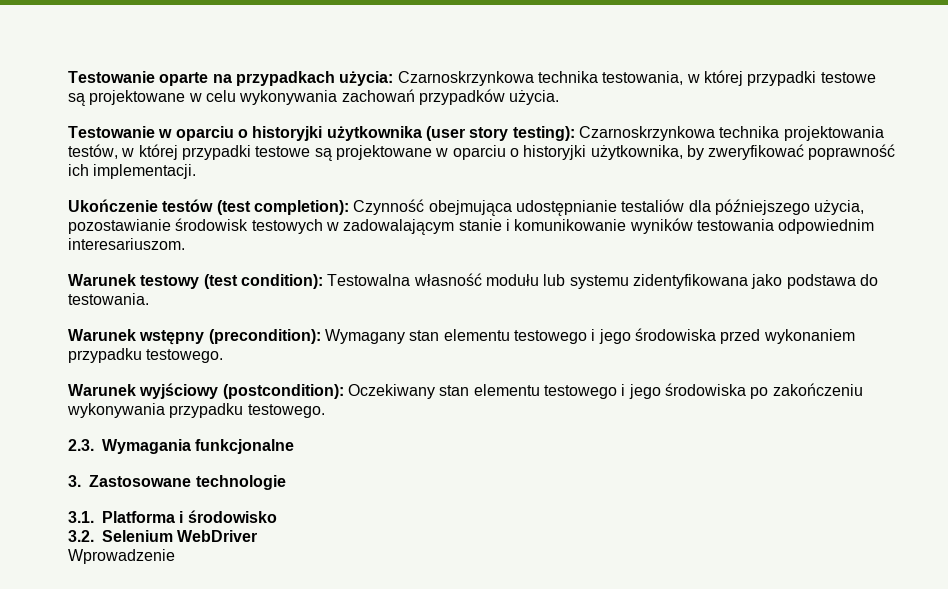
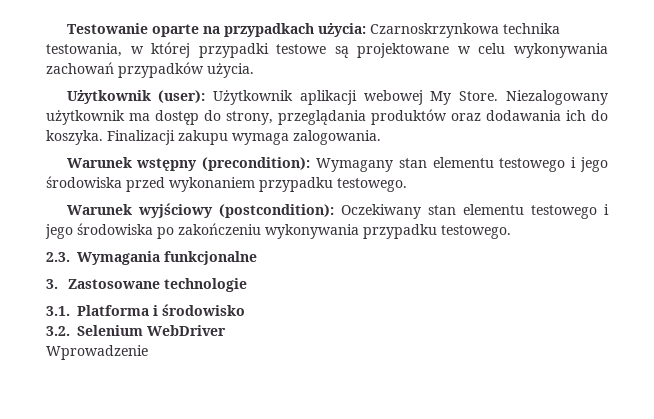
- Testowanie w oparciu o historyjki użytkownika (user story testing): Czarnoskrzynkowa technika projektowania testów, w której przypadki testowe są projektowane w oparciu o historyjki użytkownika, by zweryfikować poprawność ich implementacji.
- Ukończenie testów (test completion): Czynność obejmująca udostępnianie testaliów dla późniejszego użycia, pozostawianie środowisk testowych w zadowalającym stanie i komunikowanie wyników testowania odpowiednim interesariuszom.
- Warunek testowy (test condition): Testowalna własność modułu lub systemu zidentyfikowana jako podstawa do testowania.
+ Użytkownik (user): Użytkownik aplikacji webowej My Store. Niezalogowany użytkownik ma dostęp do strony, przeglądania produktów oraz dodawania ich do koszyka. Finalizacji zakupu wymaga zalogowania.

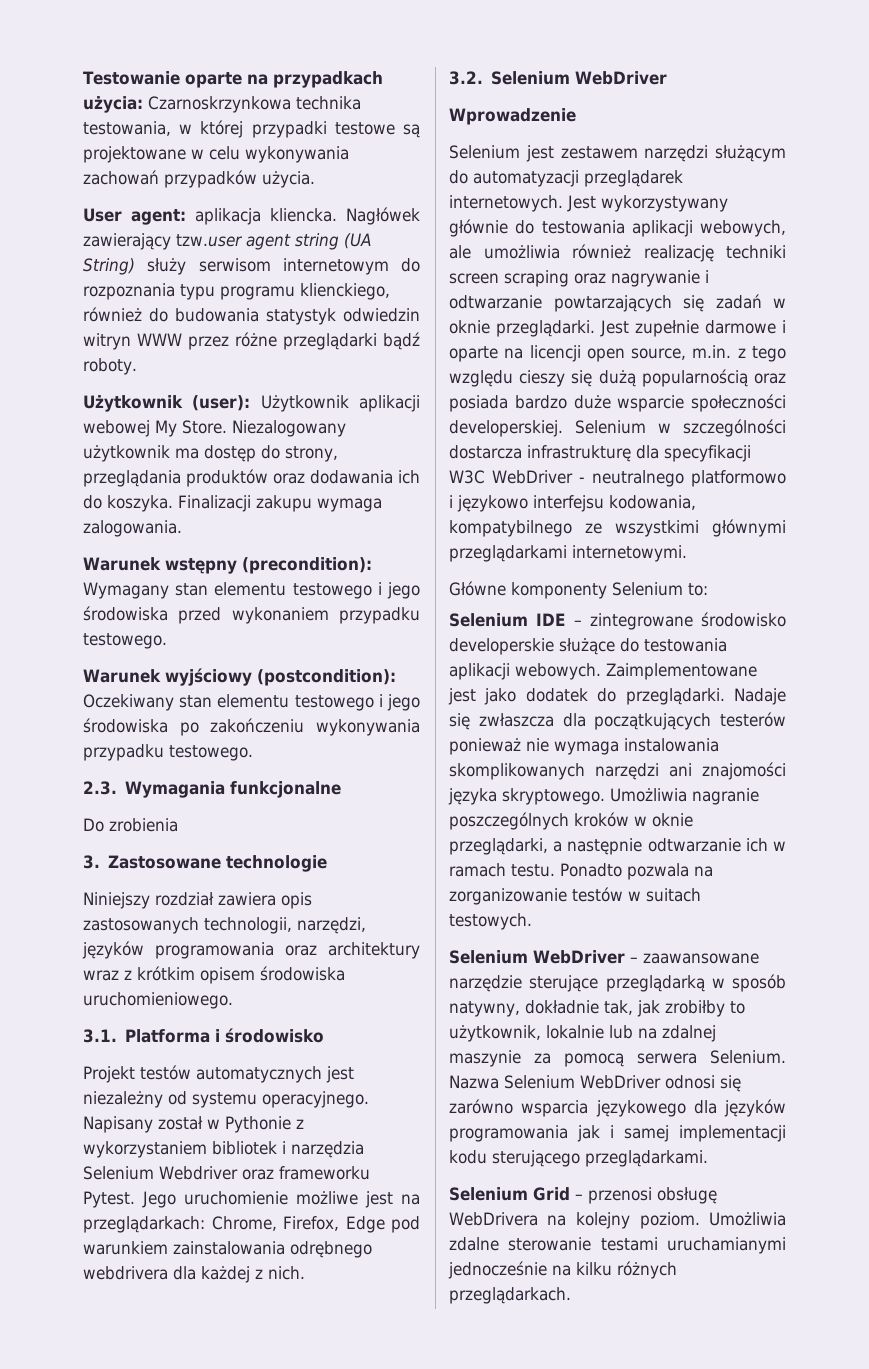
+ User agent: aplikacja kliencka. Nagłówek zawierający tzw.user agent string (UA String) służy serwisom internetowym do rozpoznania typu programu klienckiego, również do budowania statystyk odwiedzin witryn WWW przez różne przeglądarki bądź roboty.
+ Do zrobienia
+ Niniejszy rozdział zawiera opis zastosowanych technologii, narzędzi, języków programowania oraz architektury wraz z krótkim opisem środowiska uruchomieniowego.
  3.1. Platforma i środowisko
+ Projekt testów automatycznych jest niezależny od systemu operacyjnego. Napisany został w Pythonie z wykorzystaniem bibliotek i narzędzia Selenium Webdriver oraz frameworku Pytest. Jego uruchomienie możliwe jest na przeglądarkach: Chrome, Firefox, Edge pod warunkiem zainstalowania odrębnego webdrivera dla każdej z nich.
  3.2. Selenium WebDriver
  Wprowadzenie
+ Selenium jest zestawem narzędzi służącym do automatyzacji przeglądarek internetowych. Jest wykorzystywany głównie do testowania aplikacji webowych, ale umożliwia również realizację techniki screen scraping oraz nagrywanie i odtwarzanie powtarzających się zadań w oknie przeglądarki. Jest zupełnie darmowe i oparte na licencji open source, m.in. z tego względu cieszy się dużą popularnością oraz posiada bardzo duże wsparcie społeczności developerskiej. Selenium w szczególności dostarcza infrastrukturę dla specyfikacji W3C WebDriver - neutralnego platformowo i językowo interfejsu kodowania, kompatybilnego ze wszystkimi głównymi przeglądarkami internetowymi.
+ Główne komponenty Selenium to:
+ Selenium IDE – zintegrowane środowisko developerskie służące do testowania aplikacji webowych. Zaimplementowane jest jako dodatek do przeglądarki. Nadaje się zwłaszcza dla początkujących testerów ponieważ nie wymaga instalowania skomplikowanych narzędzi ani znajomości języka skryptowego. Umożliwia nagranie poszczególnych kroków w oknie przeglądarki, a następnie odtwarzanie ich w ramach testu. Ponadto pozwala na zorganizowanie testów w suitach testowych.
+ Selenium WebDriver – zaawansowane narzędzie sterujące przeglądarką w sposób natywny, dokładnie tak, jak zrobiłby to użytkownik, lokalnie lub na zdalnej maszynie za pomocą serwera Selenium. Nazwa Selenium WebDriver odnosi się zarówno wsparcia językowego dla języków programowania jak i samej implementacji kodu sterującego przeglądarkami.
+ Selenium Grid – przenosi obsługę WebDrivera na kolejny poziom. Umożliwia zdalne sterowanie testami uruchamianymi jednocześnie na kilku różnych przeglądarkach.

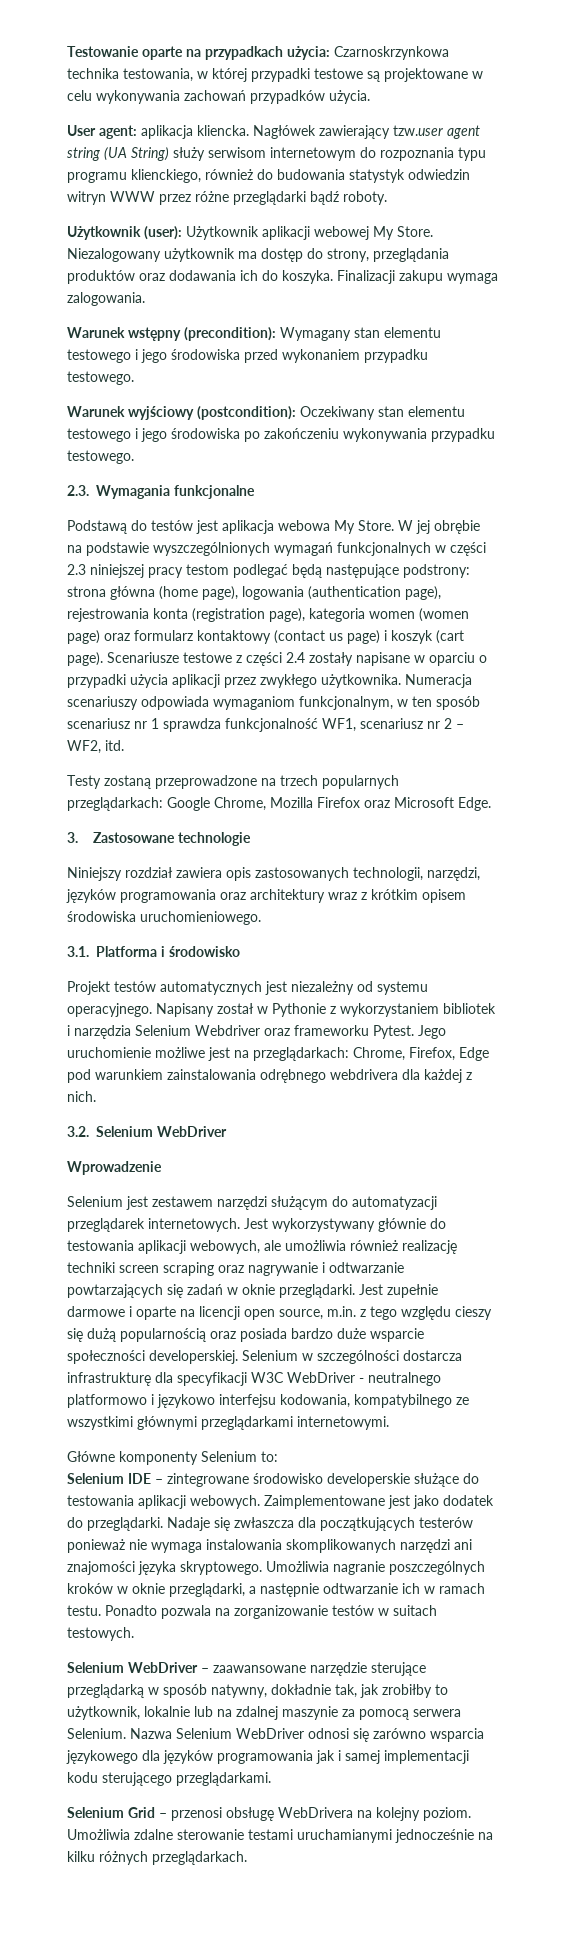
- Do zrobienia
+ Podstawą do testów jest aplikacja webowa My Store. W jej obrębie na podstawie wyszczególnionych wymagań funkcjonalnych w części 2.3 niniejszej pracy testom podlegać będą następujące podstrony: strona główna (home page), logowania (authentication page), rejestrowania konta (registration page), kategoria women (women page) oraz formularz kontaktowy (contact us page) i koszyk (cart page). Scenariusze testowe z części 2.4 zostały napisane w oparciu o przypadki użycia aplikacji przez zwykłego użytkownika. Numeracja scenariuszy odpowiada wymaganiom funkcjonalnym, w ten sposób scenariusz nr 1 sprawdza funkcjonalność WF1, scenariusz nr 2 – WF2, itd.
+ Testy zostaną przeprowadzone na trzech popularnych przeglądarkach: Google Chrome, Mozilla Firefox oraz Microsoft Edge.

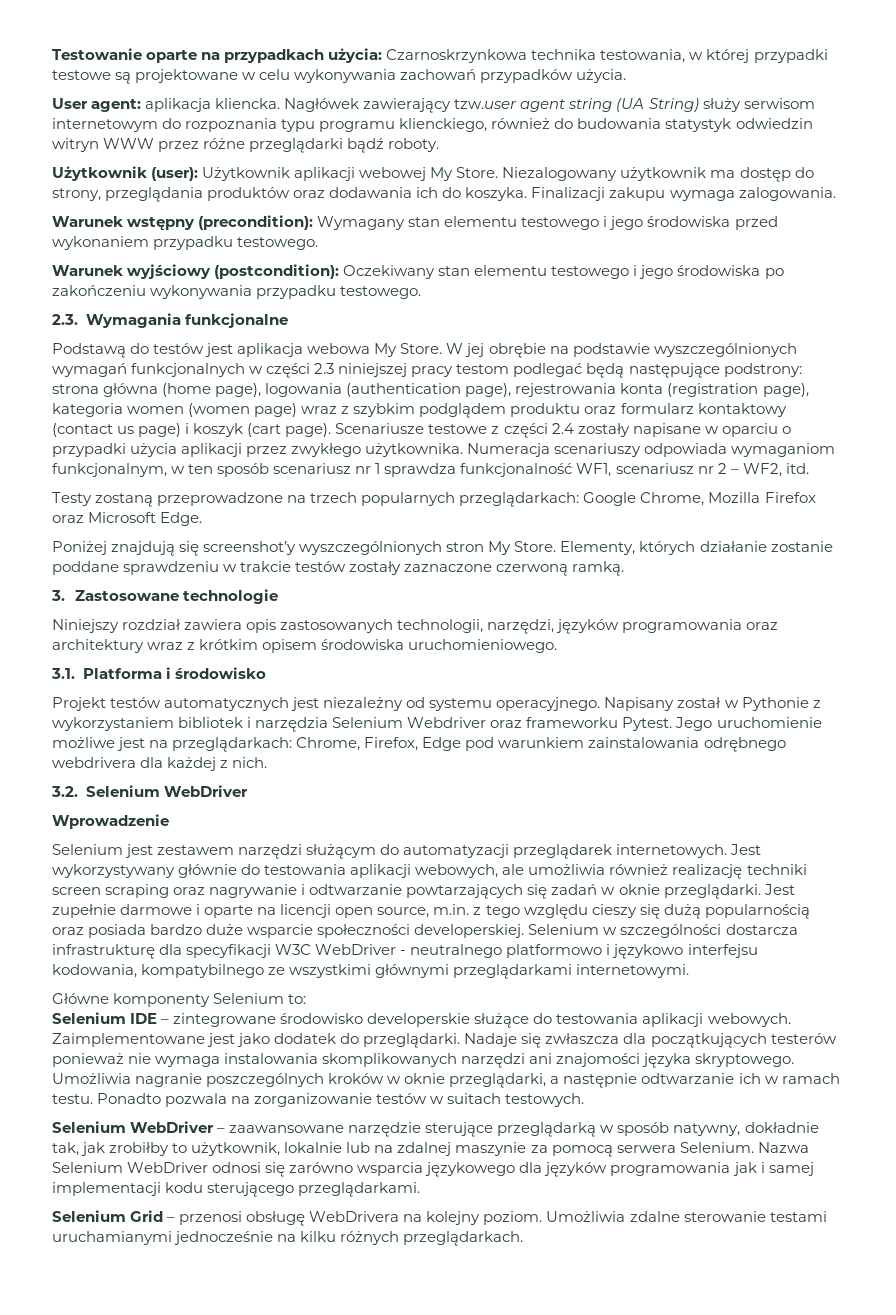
- W jej obrębie na podstawie wyszczególnionych wymagań funkcjonalnych w części 2.3 niniejszej pracy testom podlegać będą następujące podstrony: strona główna (home page), logowania (authentication page), rejestrowania konta (registration page), kategoria women (women page) oraz formularz kontaktowy (contact us page) i koszyk (cart page).
+ W jej obrębie na podstawie wyszczególnionych wymagań funkcjonalnych w części 2.3 niniejszej pracy testom podlegać będą następujące podstrony: strona główna (home page), logowania (authentication page), rejestrowania konta (registration page), kategoria women (women page) wraz z szybkim podglądem produktu oraz formularz kontaktowy (contact us page) i koszyk (cart page).
+ Poniżej znajdują się screenshot’y wyszczególnionych stron My Store. Elementy, których działanie zostanie poddane sprawdzeniu w trakcie testów zostały zaznaczone czerwoną ramką.

